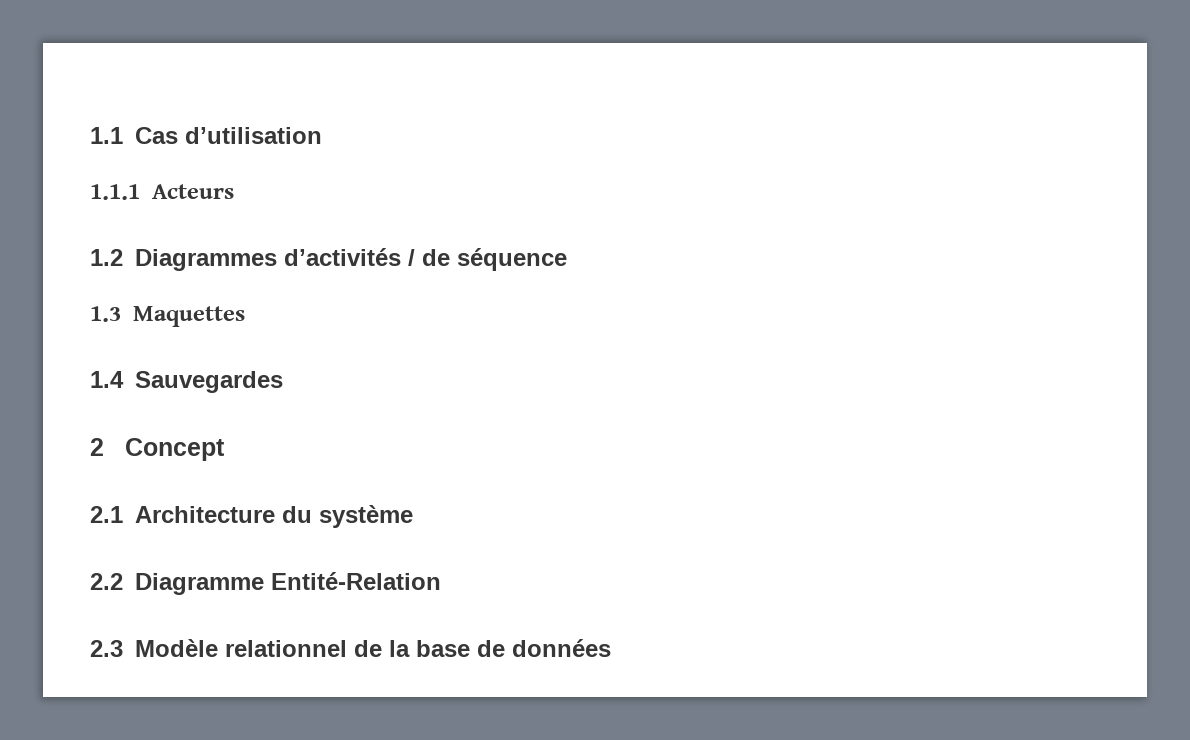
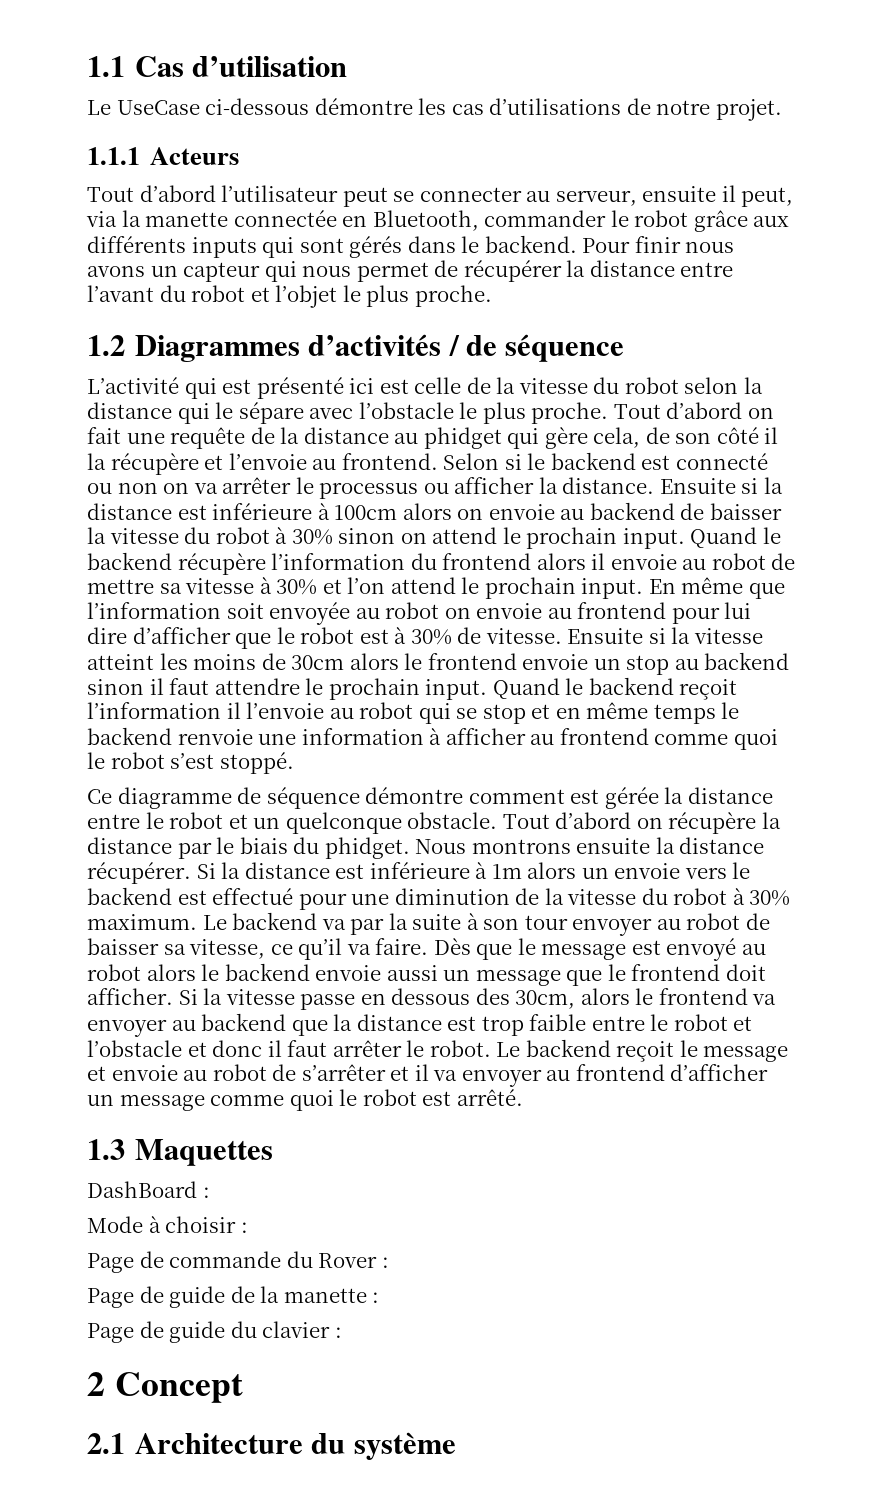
+ Le UseCase ci-dessous démontre les cas d’utilisations de notre projet.
  1.1.1 Acteurs
+ Tout d’abord l’utilisateur peut se connecter au serveur, ensuite il peut, via la manette connectée en Bluetooth, commander le robot grâce aux différents inputs qui sont gérés dans le backend. Pour finir nous avons un capteur qui nous permet de récupérer la distance entre l’avant du robot et l’objet le plus proche.
+ L’activité qui est présenté ici est celle de la vitesse du robot selon la distance qui le sépare avec l’obstacle le plus proche. Tout d’abord on fait une requête de la distance au phidget qui gère cela, de son côté il la récupère et l’envoie au frontend. Selon si le backend est connecté ou non on va arrêter le processus ou afficher la distance. Ensuite si la distance est inférieure à 100cm alors on envoie au backend de baisser la vitesse du robot à 30% sinon on attend le prochain input. Quand le backend récupère l’information du frontend alors il envoie au robot de mettre sa vitesse à 30% et l’on attend le prochain input. En même que l’information soit envoyée au robot on envoie au frontend pour lui dire d’afficher que le robot est à 30% de vitesse. Ensuite si la vitesse atteint les moins de 30cm alors le frontend envoie un stop au backend sinon il faut attendre le prochain input. Quand le backend reçoit l’information il l’envoie au robot qui se stop et en même temps le backend renvoie une information à afficher au frontend comme quoi le robot s’est stoppé.
+ Ce diagramme de séquence démontre comment est gérée la distance entre le robot et un quelconque obstacle. Tout d’abord on récupère la distance par le biais du phidget. Nous montrons ensuite la distance récupérer. Si la distance est inférieure à 1m alors un envoie vers le backend est effectué pour une diminution de la vitesse du robot à 30% maximum. Le backend va par la suite à son tour envoyer au robot de baisser sa vitesse, ce qu’il va faire. Dès que le message est envoyé au robot alors le backend envoie aussi un message que le frontend doit afficher. Si la vitesse passe en dessous des 30cm, alors le frontend va envoyer au backend que la distance est trop faible entre le robot et l’obstacle et donc il faut arrêter le robot. Le backend reçoit le message et envoie au robot de s’arrêter et il va envoyer au frontend d’afficher un message comme quoi le robot est arrêté.
  1.3 Maquettes
- 1.4 Sauvegardes
+ DashBoard :
+ Mode à choisir :
+ Page de commande du Rover :
+ Page de guide de la manette :
+ Page de guide du clavier :
- 2.2 Diagramme Entité-Relation
- 2.3 Modèle relationnel de la base de données

